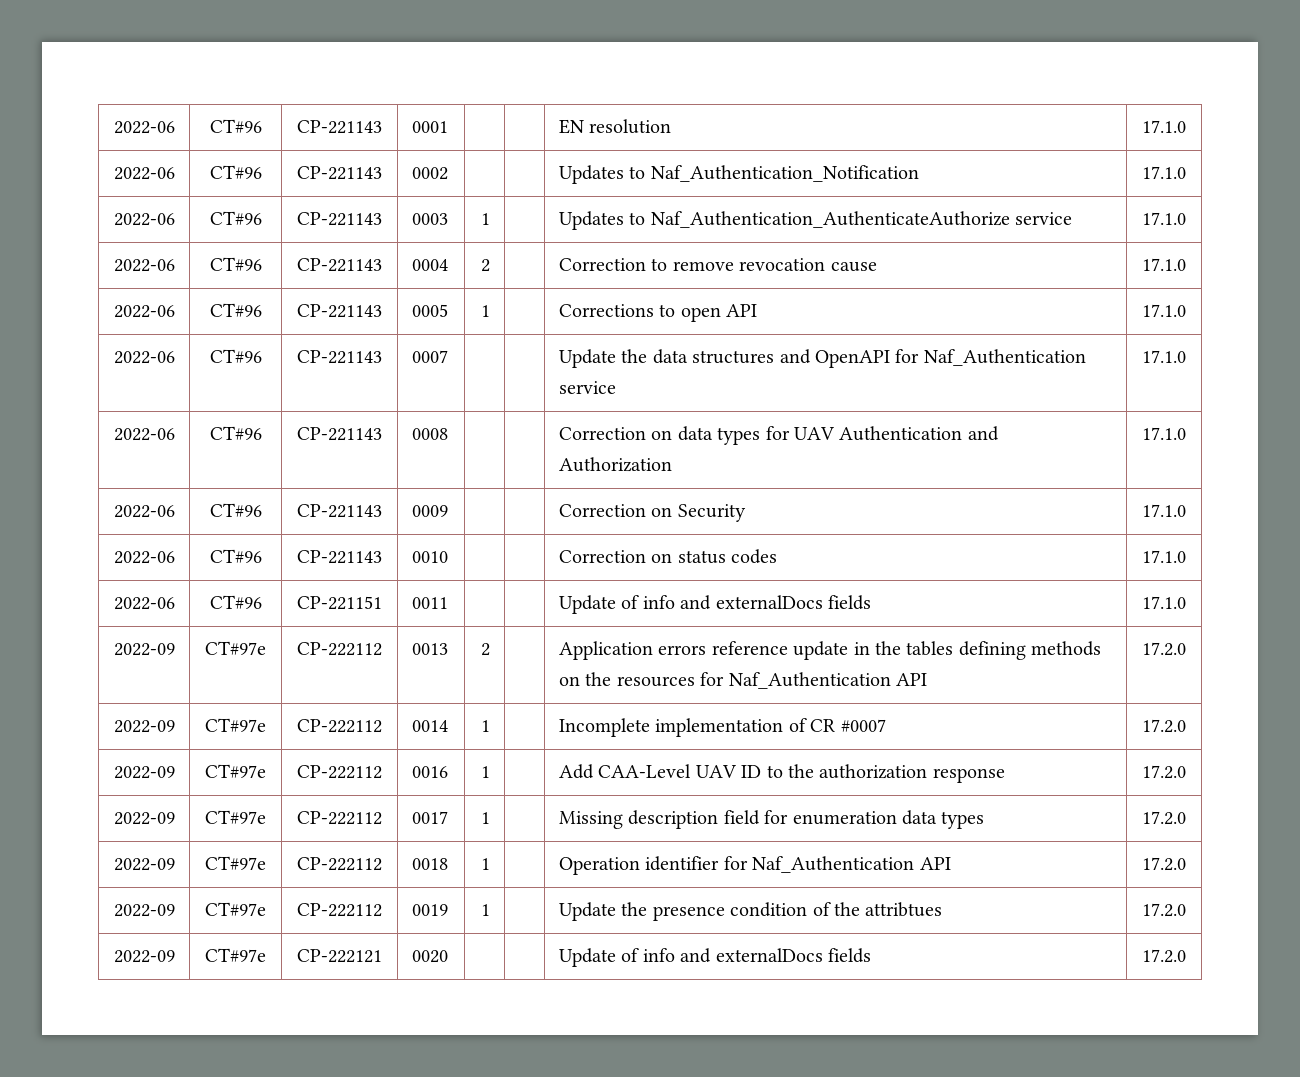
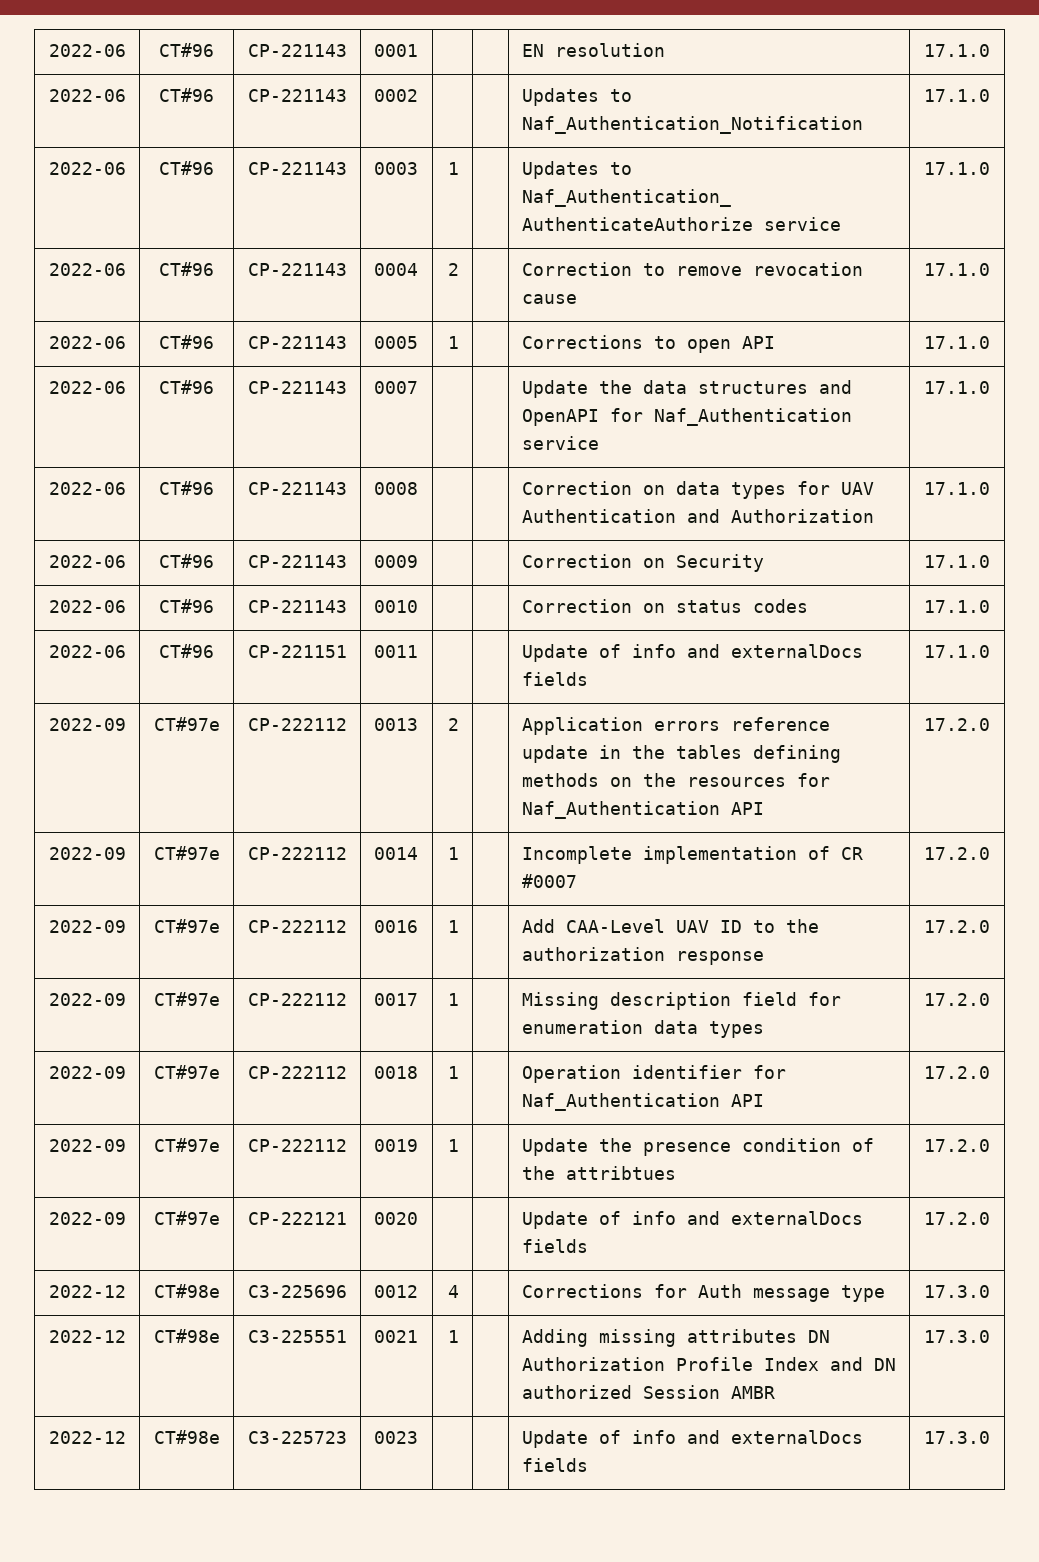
+ 2022-12 | CT#98e | C3-225696 | 0012 | 4 | | Corrections for Auth message type | 17.3.0
+ 2022-12 | CT#98e | C3-225551 | 0021 | 1 | | Adding missing attributes DN Authorization Profile Index and DN authorized Session AMBR | 17.3.0
+ 2022-12 | CT#98e | C3-225723 | 0023 | | | Update of info and externalDocs fields | 17.3.0

